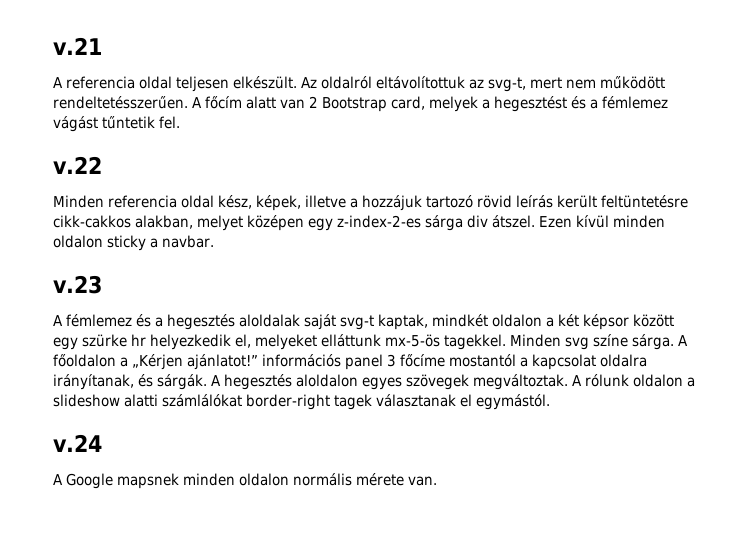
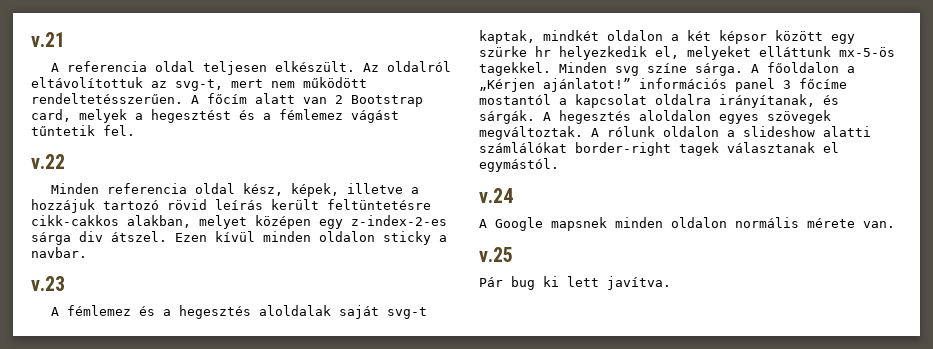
+ v.25
+ Pár bug ki lett javítva.

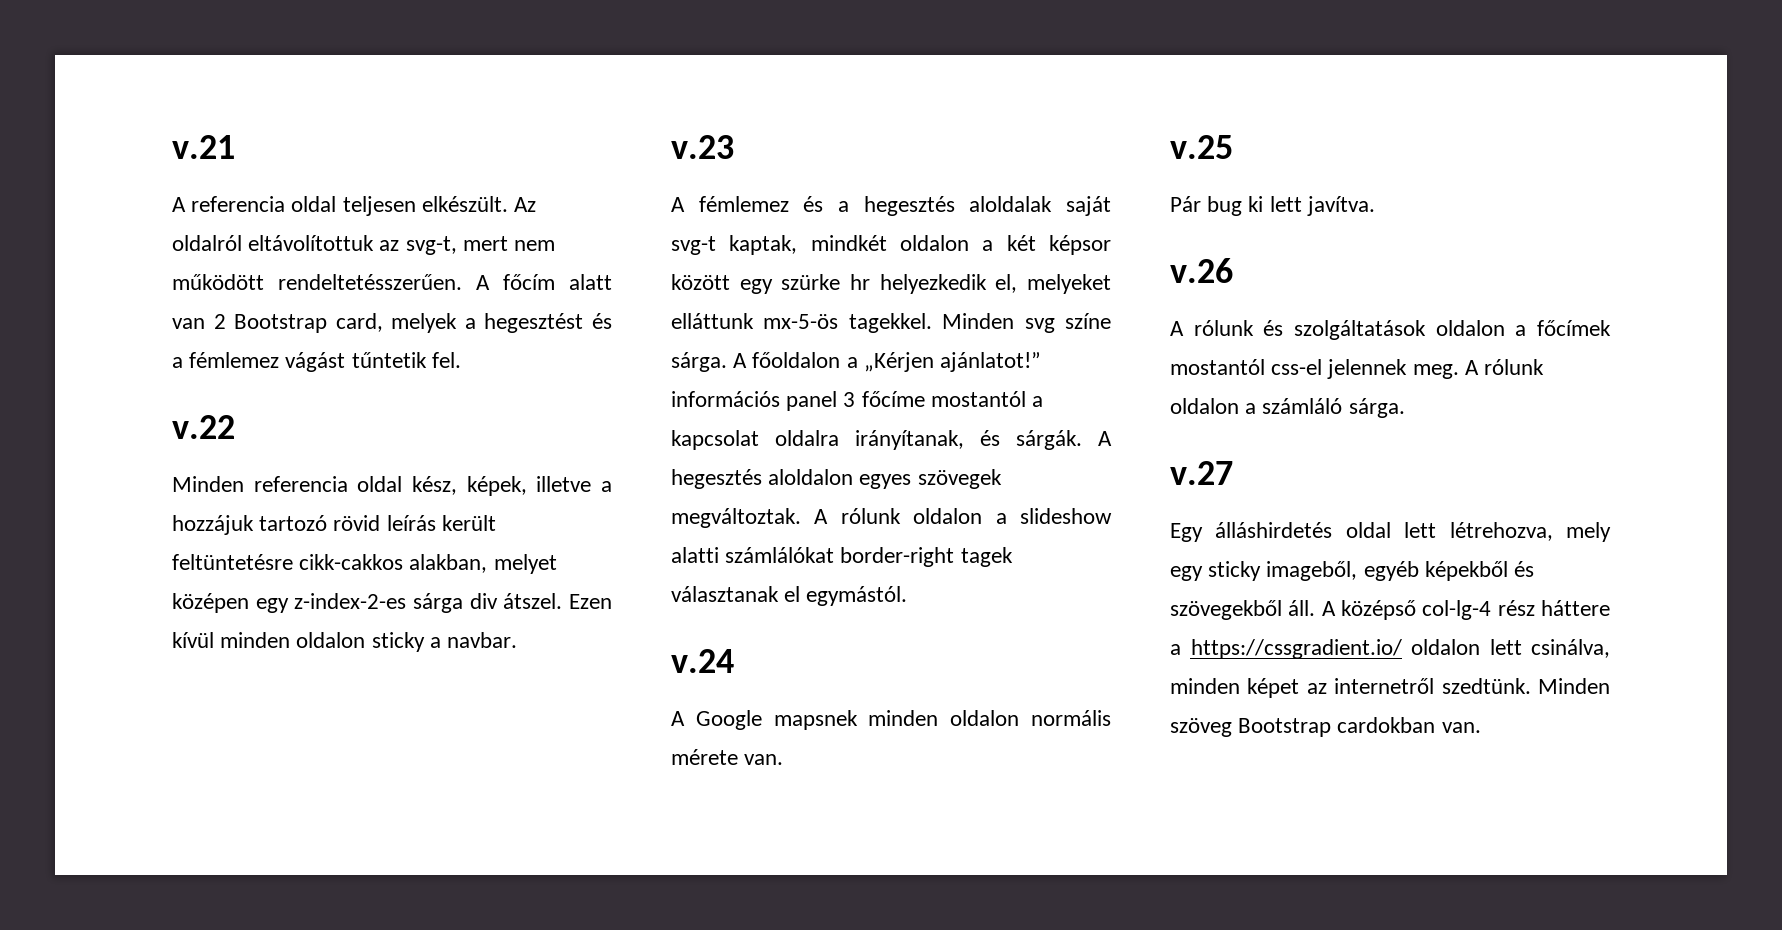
+ v.26
+ A rólunk és szolgáltatások oldalon a főcímek mostantól css-el jelennek meg. A rólunk oldalon a számláló sárga.
+ v.27
+ Egy álláshirdetés oldal lett létrehozva, mely egy sticky imageből, egyéb képekből és szövegekből áll. A középső col-lg-4 rész háttere a https://cssgradient.io/ oldalon lett csinálva, minden képet az internetről szedtünk. Minden szöveg Bootstrap cardokban van.

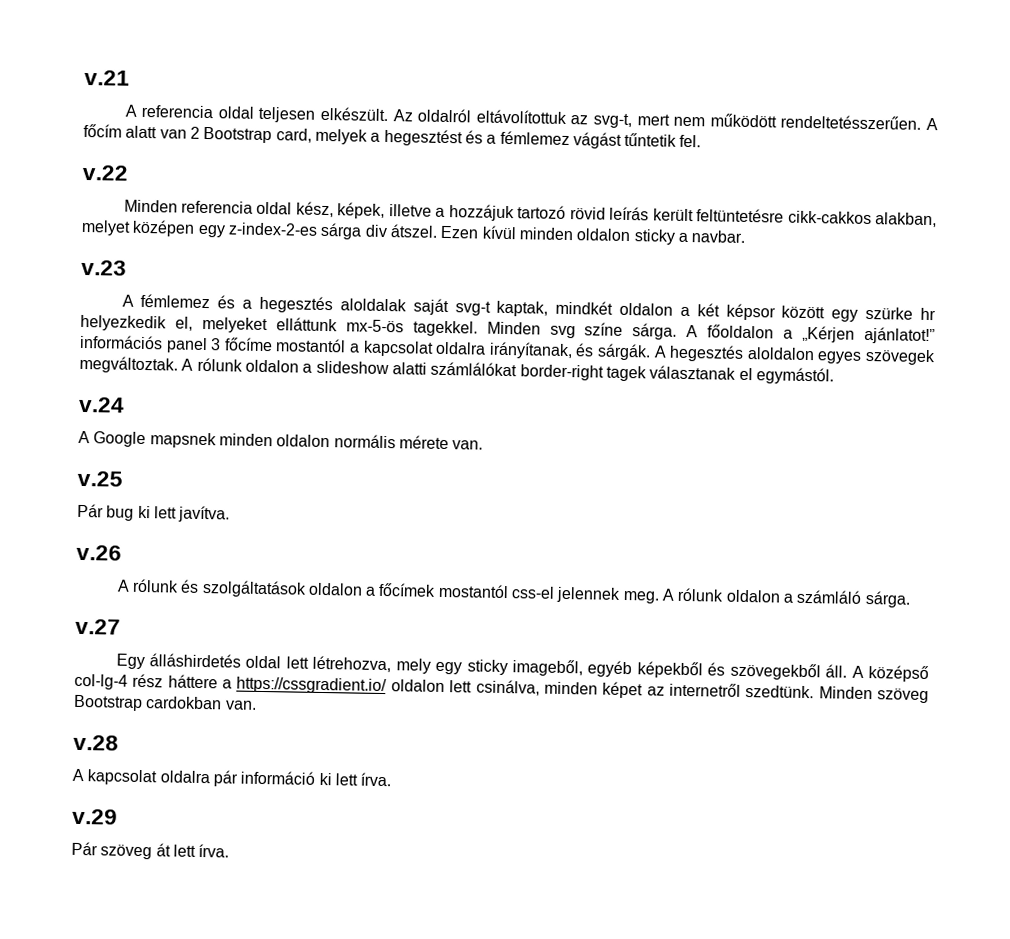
+ v.28
+ A kapcsolat oldalra pár információ ki lett írva.
+ v.29
+ Pár szöveg át lett írva.

